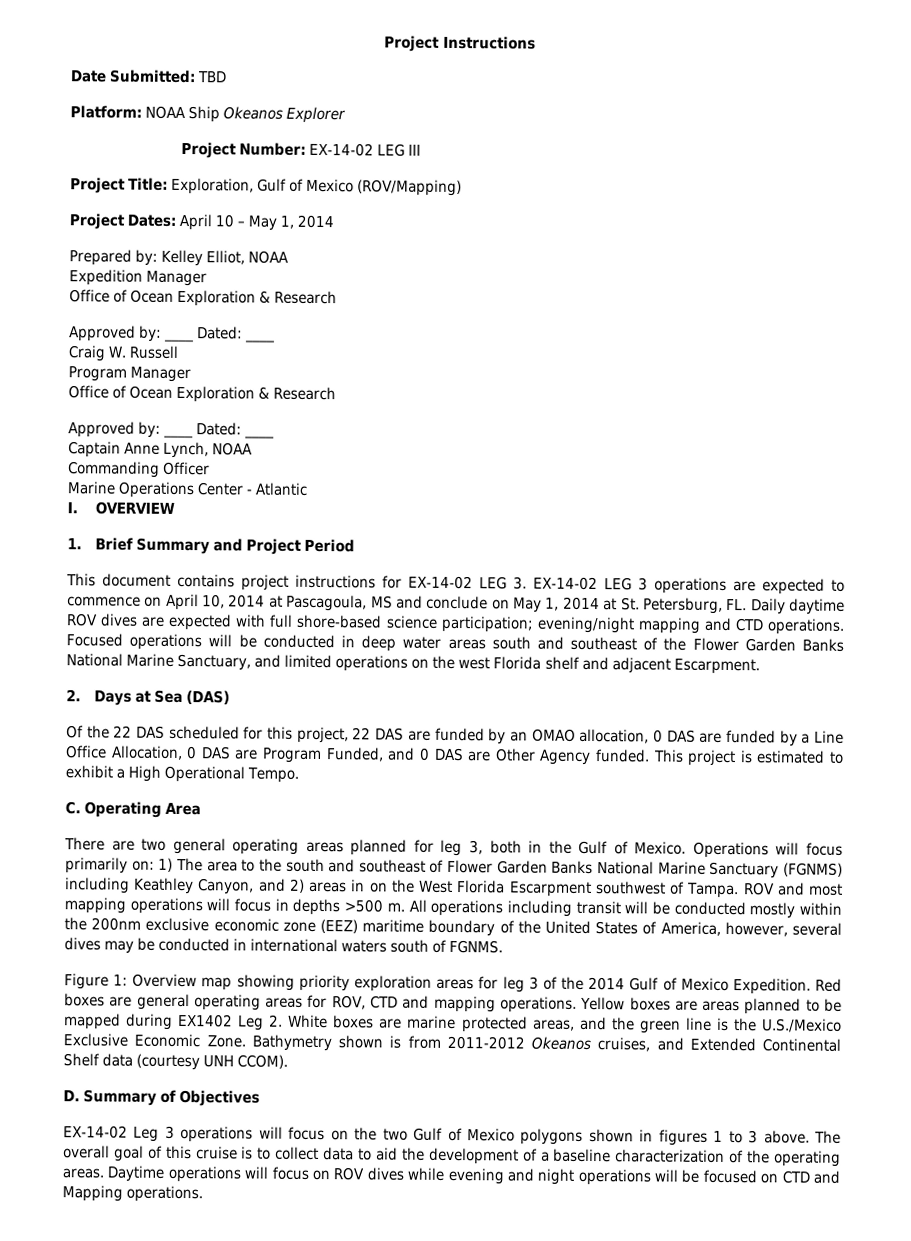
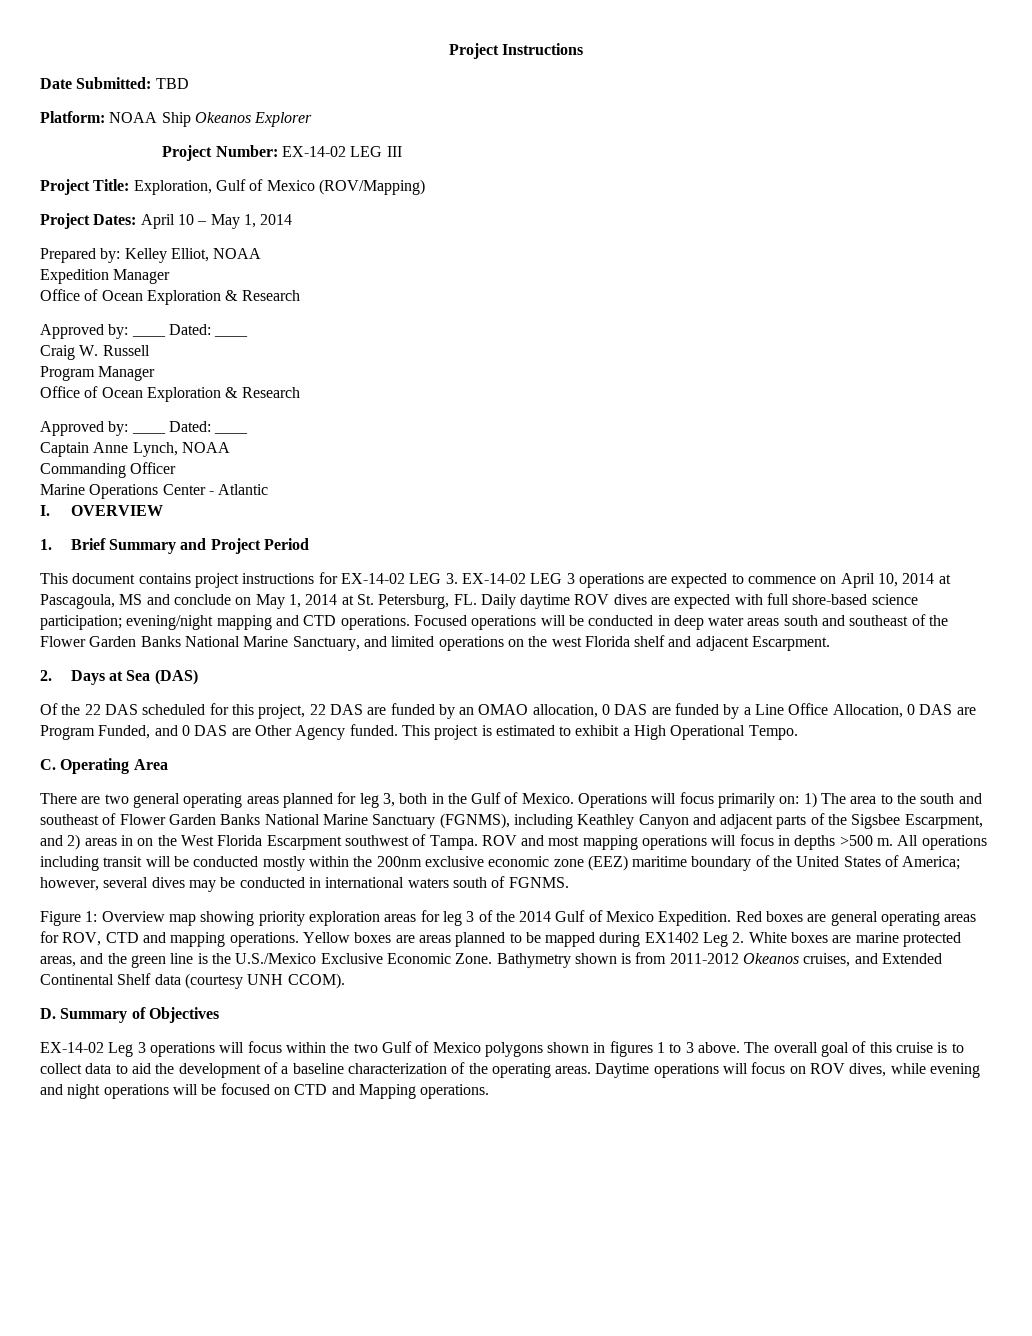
- Operations will focus primarily on: 1) The area to the south and southeast of Flower Garden Banks National Marine Sanctuary (FGNMS) including Keathley Canyon, and 2) areas in on the West Florida Escarpment southwest of Tampa.
+ Operations will focus primarily on: 1) The area to the south and southeast of Flower Garden Banks National Marine Sanctuary (FGNMS), including Keathley Canyon and adjacent parts of the Sigsbee Escarpment, and 2) areas in on the West Florida Escarpment southwest of Tampa.
- All operations including transit will be conducted mostly within the 200nm exclusive economic zone (EEZ) maritime boundary of the United States of America, however, several dives may be conducted in international waters south of FGNMS.
+ All operations including transit will be conducted mostly within the 200nm exclusive economic zone (EEZ) maritime boundary of the United States of America; however, several dives may be conducted in international waters south of FGNMS.
- EX-14-02 Leg 3 operations will focus on the two Gulf of Mexico polygons shown in figures 1 to 3 above.
+ EX-14-02 Leg 3 operations will focus within the two Gulf of Mexico polygons shown in figures 1 to 3 above.
- Daytime operations will focus on ROV dives while evening and night operations will be focused on CTD and Mapping operations.
+ Daytime operations will focus on ROV dives, while evening and night operations will be focused on CTD and Mapping operations.

